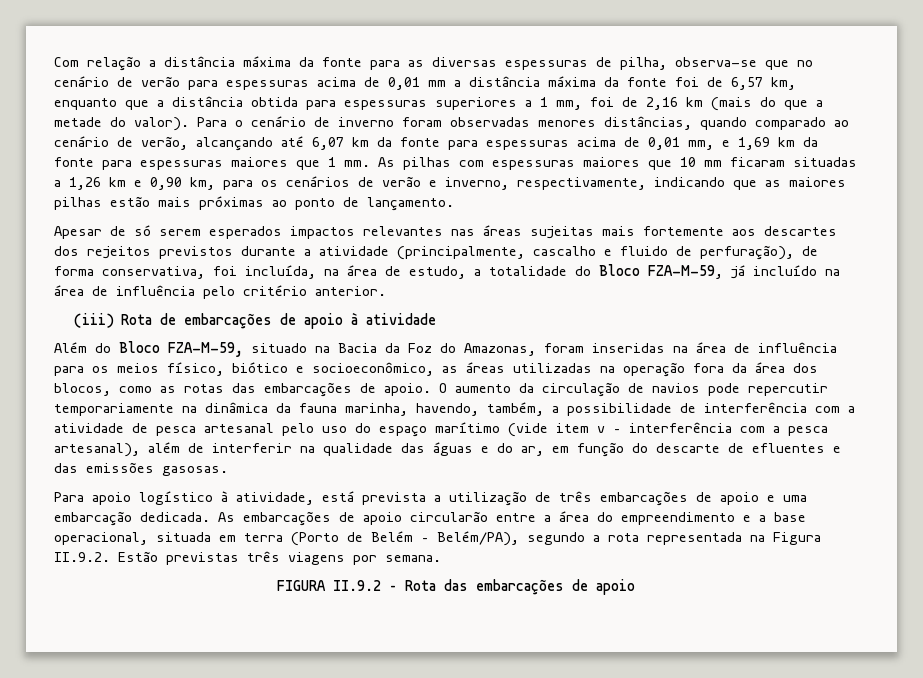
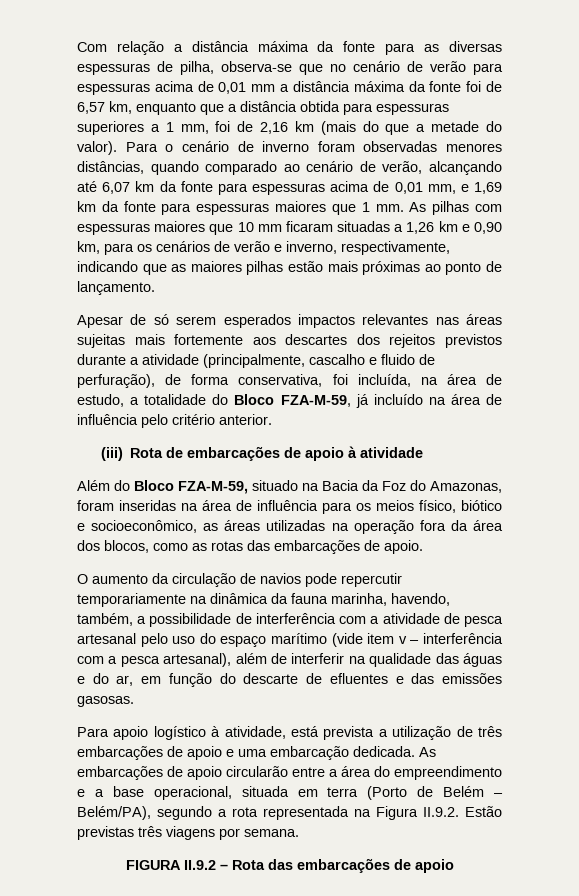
- Além do Bloco FZA-M-59, situado na Bacia da Foz do Amazonas, foram inseridas na área de influência para os meios físico, biótico e socioeconômico, as áreas utilizadas na operação fora da área dos blocos, como as rotas das embarcações de apoio. O aumento da circulação de navios pode repercutir temporariamente na dinâmica da fauna marinha, havendo, também, a possibilidade de interferência com a atividade de pesca artesanal pelo uso do espaço marítimo (vide item v – interferência com a pesca artesanal), além de interferir na qualidade das águas e do ar, em função do descarte de efluentes e das emissões gasosas.
+ Além do Bloco FZA-M-59, situado na Bacia da Foz do Amazonas, foram inseridas na área de influência para os meios físico, biótico e socioeconômico, as áreas utilizadas na operação fora da área dos blocos, como as rotas das embarcações de apoio.
+ O aumento da circulação de navios pode repercutir temporariamente na dinâmica da fauna marinha, havendo, também, a possibilidade de interferência com a atividade de pesca artesanal pelo uso do espaço marítimo (vide item v – interferência com a pesca artesanal), além de interferir na qualidade das águas e do ar, em função do descarte de efluentes e das emissões gasosas.

